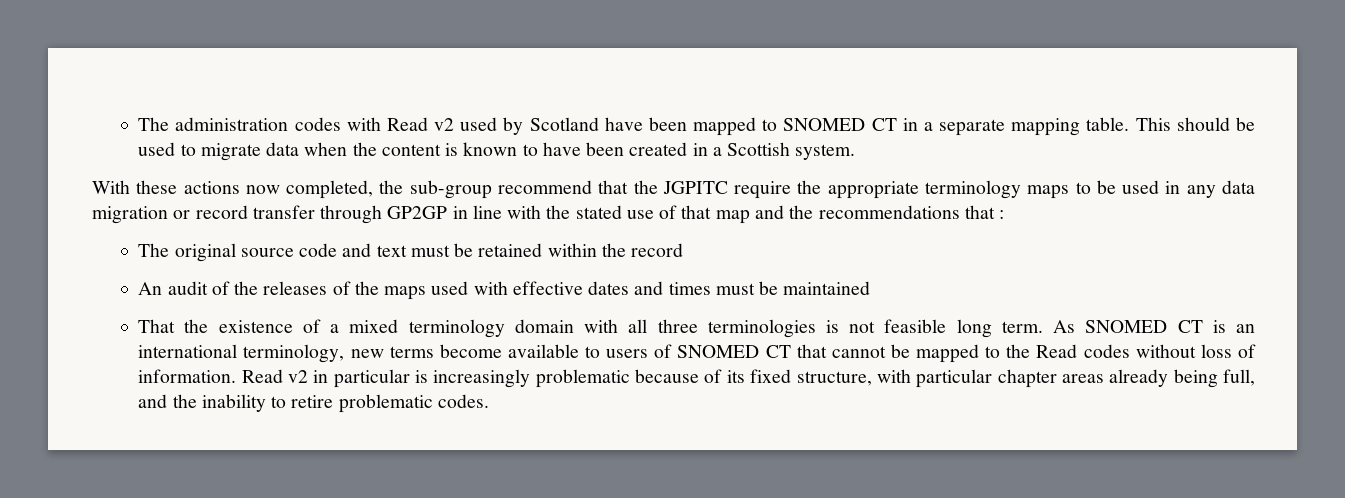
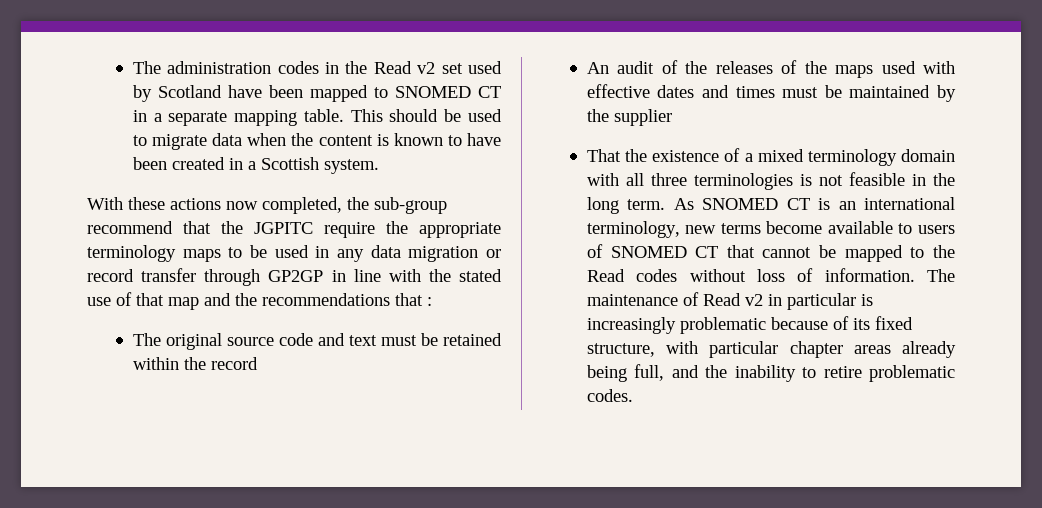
- The administration codes with Read v2 used by Scotland have been mapped to SNOMED CT in a separate mapping table.
+ The administration codes in the Read v2 set used by Scotland have been mapped to SNOMED CT in a separate mapping table.
- An audit of the releases of the maps used with effective dates and times must be maintained
+ An audit of the releases of the maps used with effective dates and times must be maintained by the supplier
- That the existence of a mixed terminology domain with all three terminologies is not feasible long term.
+ That the existence of a mixed terminology domain with all three terminologies is not feasible in the long term.
- Read v2 in particular is increasingly problematic because of its fixed structure, with particular chapter areas already being full, and the inability to retire problematic codes.
+ The maintenance of Read v2 in particular is increasingly problematic because of its fixed structure, with particular chapter areas already being full, and the inability to retire problematic codes.

